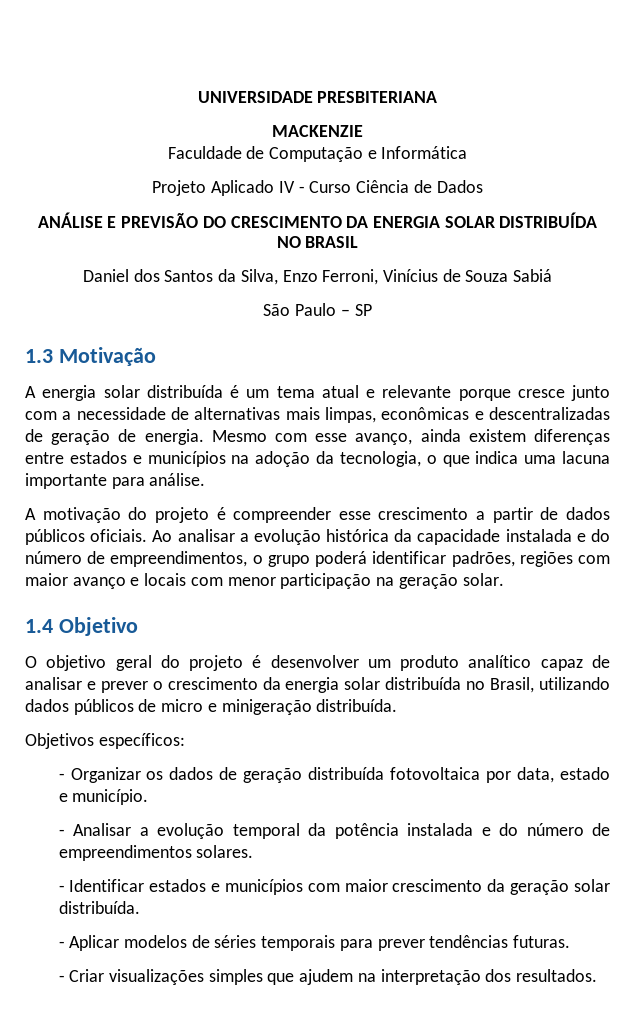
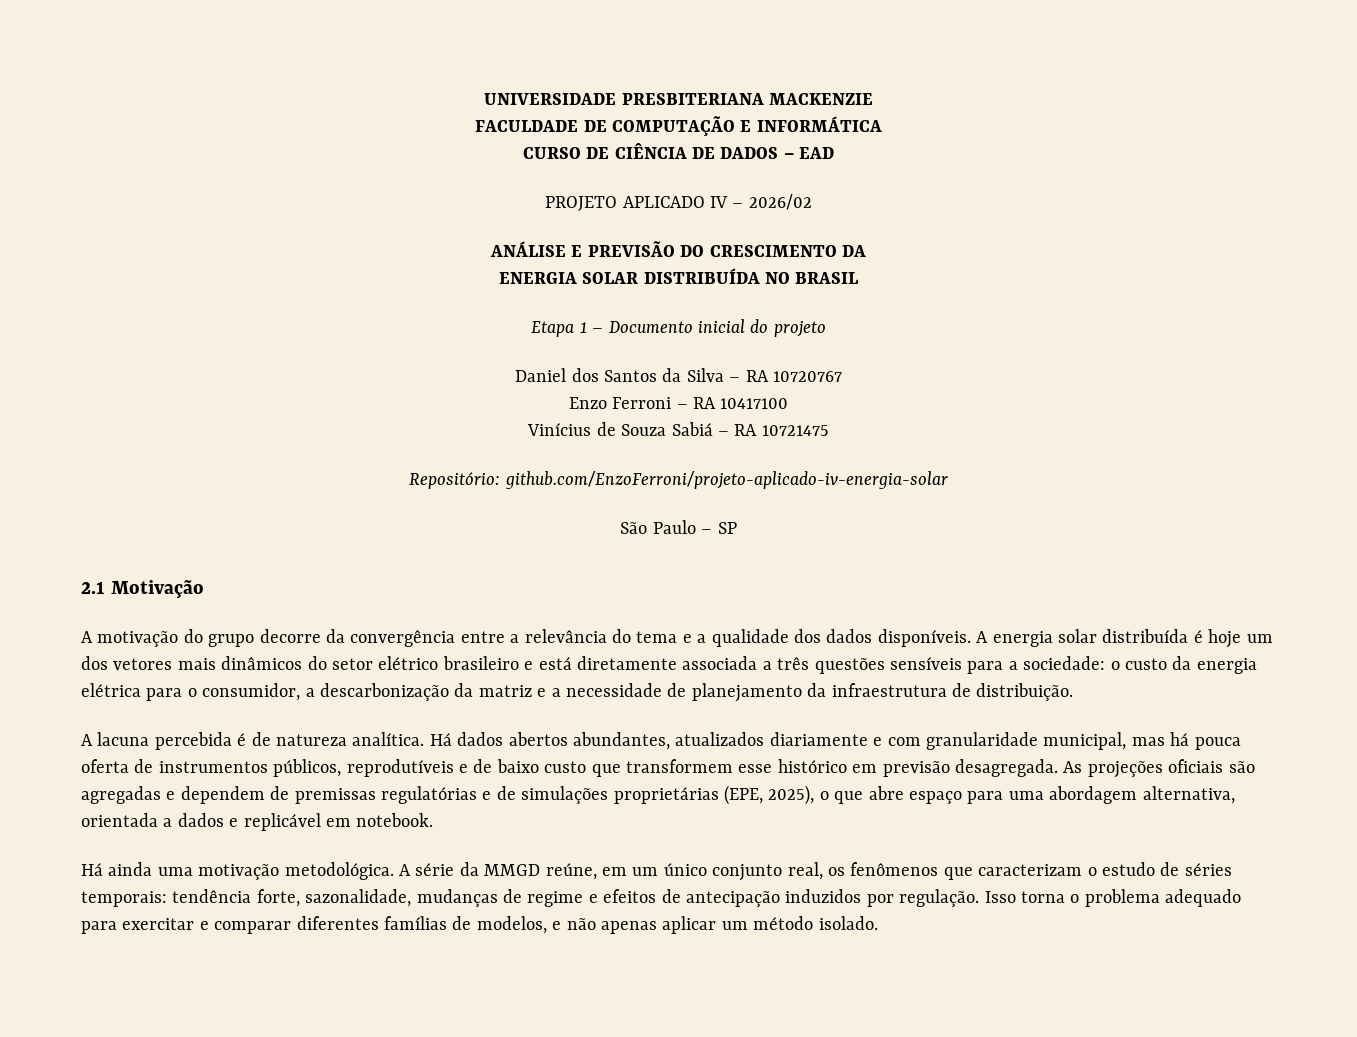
- UNIVERSIDADE PRESBITERIANA
- MACKENZIE
+ UNIVERSIDADE PRESBITERIANA MACKENZIE
- Faculdade de Computação e Informática
- Projeto Aplicado IV - Curso Ciência de Dados
+ FACULDADE DE COMPUTAÇÃO E INFORMÁTICA
+ CURSO DE CIÊNCIA DE DADOS – EAD
+ PROJETO APLICADO IV – 2026/02
- ANÁLISE E PREVISÃO DO CRESCIMENTO DA ENERGIA SOLAR DISTRIBUÍDA NO BRASIL
+ ANÁLISE E PREVISÃO DO CRESCIMENTO DA
+ ENERGIA SOLAR DISTRIBUÍDA NO BRASIL
- Daniel dos Santos da Silva, Enzo Ferroni, Vinícius de Souza Sabiá
+ Etapa 1 – Documento inicial do projeto
+ Daniel dos Santos da Silva – RA 10720767
+ Enzo Ferroni – RA 10417100
+ Vinícius de Souza Sabiá – RA 10721475
+ Repositório: github.com/EnzoFerroni/projeto-aplicado-iv-energia-solar
- 1.3 Motivação
+ 2.1 Motivação
- A energia solar distribuída é um tema atual e relevante porque cresce junto com a necessidade de alternativas mais limpas, econômicas e descentralizadas de geração de energia. Mesmo com esse avanço, ainda existem diferenças entre estados e municípios na adoção da tecnologia, o que indica uma lacuna importante para análise.
- A motivação do projeto é compreender esse crescimento a partir de dados públicos oficiais. Ao analisar a evolução histórica da capacidade instalada e do número de empreendimentos, o grupo poderá identificar padrões, regiões com maior avanço e locais com menor participação na geração solar.
- 1.4 Objetivo
- O objetivo geral do projeto é desenvolver um produto analítico capaz de analisar e prever o crescimento da energia solar distribuída no Brasil, utilizando dados públicos de micro e minigeração distribuída.
- Objetivos específicos:
- - Organizar os dados de geração distribuída fotovoltaica por data, estado e município.
- - Analisar a evolução temporal da potência instalada e do número de empreendimentos solares.
- - Identificar estados e municípios com maior crescimento da geração solar distribuída.
- - Aplicar modelos de séries temporais para prever tendências futuras.
- - Criar visualizações simples que ajudem na interpretação dos resultados.
+ A motivação do grupo decorre da convergência entre a relevância do tema e a qualidade dos dados disponíveis. A energia solar distribuída é hoje um dos vetores mais dinâmicos do setor elétrico brasileiro e está diretamente associada a três questões sensíveis para a sociedade: o custo da energia elétrica para o consumidor, a descarbonização da matriz e a necessidade de planejamento da infraestrutura de distribuição.
+ A lacuna percebida é de natureza analítica. Há dados abertos abundantes, atualizados diariamente e com granularidade municipal, mas há pouca oferta de instrumentos públicos, reprodutíveis e de baixo custo que transformem esse histórico em previsão desagregada. As projeções oficiais são agregadas e dependem de premissas regulatórias e de simulações proprietárias (EPE, 2025), o que abre espaço para uma abordagem alternativa, orientada a dados e replicável em notebook.
+ Há ainda uma motivação metodológica. A série da MMGD reúne, em um único conjunto real, os fenômenos que caracterizam o estudo de séries temporais: tendência forte, sazonalidade, mudanças de regime e efeitos de antecipação induzidos por regulação. Isso torna o problema adequado para exercitar e comparar diferentes famílias de modelos, e não apenas aplicar um método isolado.

